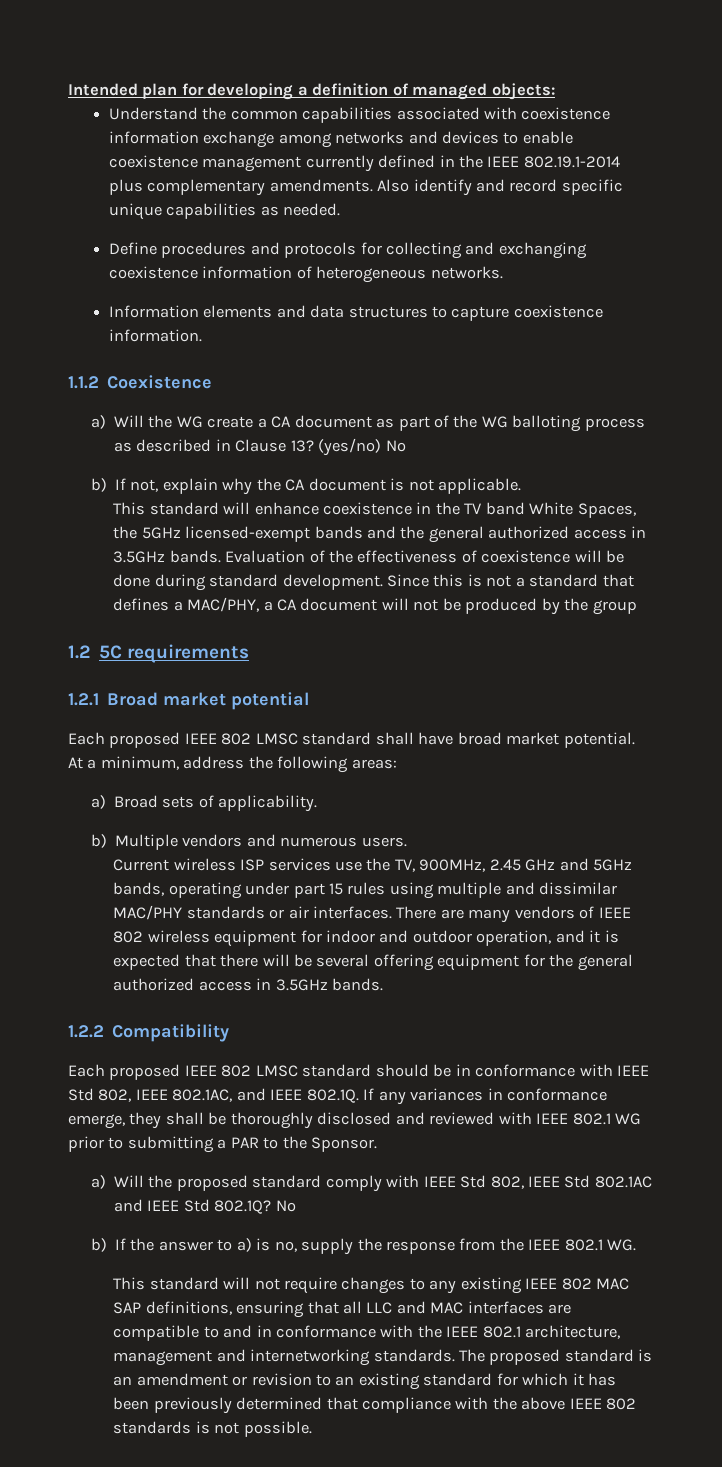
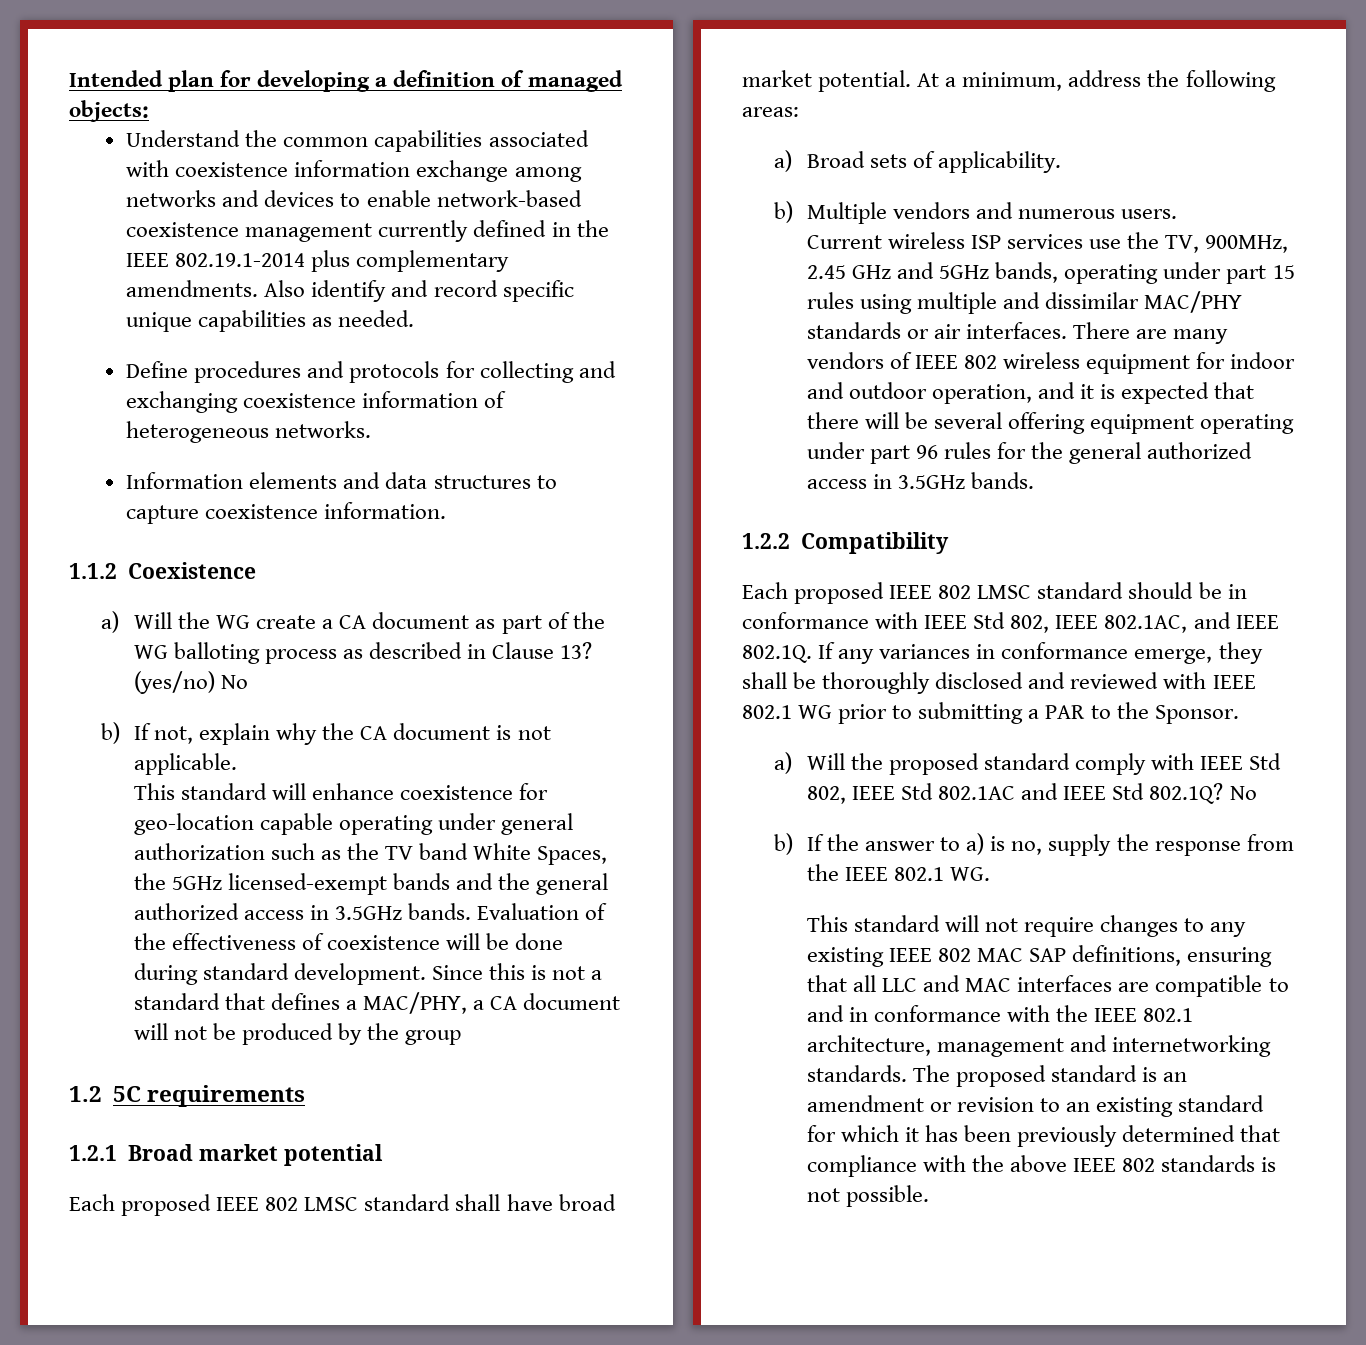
- Understand the common capabilities associated with coexistence information exchange among networks and devices to enable coexistence management currently defined in the IEEE 802.19.1-2014 plus complementary amendments.
+ Understand the common capabilities associated with coexistence information exchange among networks and devices to enable network-based coexistence management currently defined in the IEEE 802.19.1-2014 plus complementary amendments.
- This standard will enhance coexistence in the TV band White Spaces, the 5GHz licensed-exempt bands and the general authorized access in 3.5GHz bands.
+ This standard will enhance coexistence for geo-location capable operating under general authorization such as the TV band White Spaces, the 5GHz licensed-exempt bands and the general authorized access in 3.5GHz bands.
- There are many vendors of IEEE 802 wireless equipment for indoor and outdoor operation, and it is expected that there will be several offering equipment for the general authorized access in 3.5GHz bands.
+ There are many vendors of IEEE 802 wireless equipment for indoor and outdoor operation, and it is expected that there will be several offering equipment operating under part 96 rules for the general authorized access in 3.5GHz bands.

